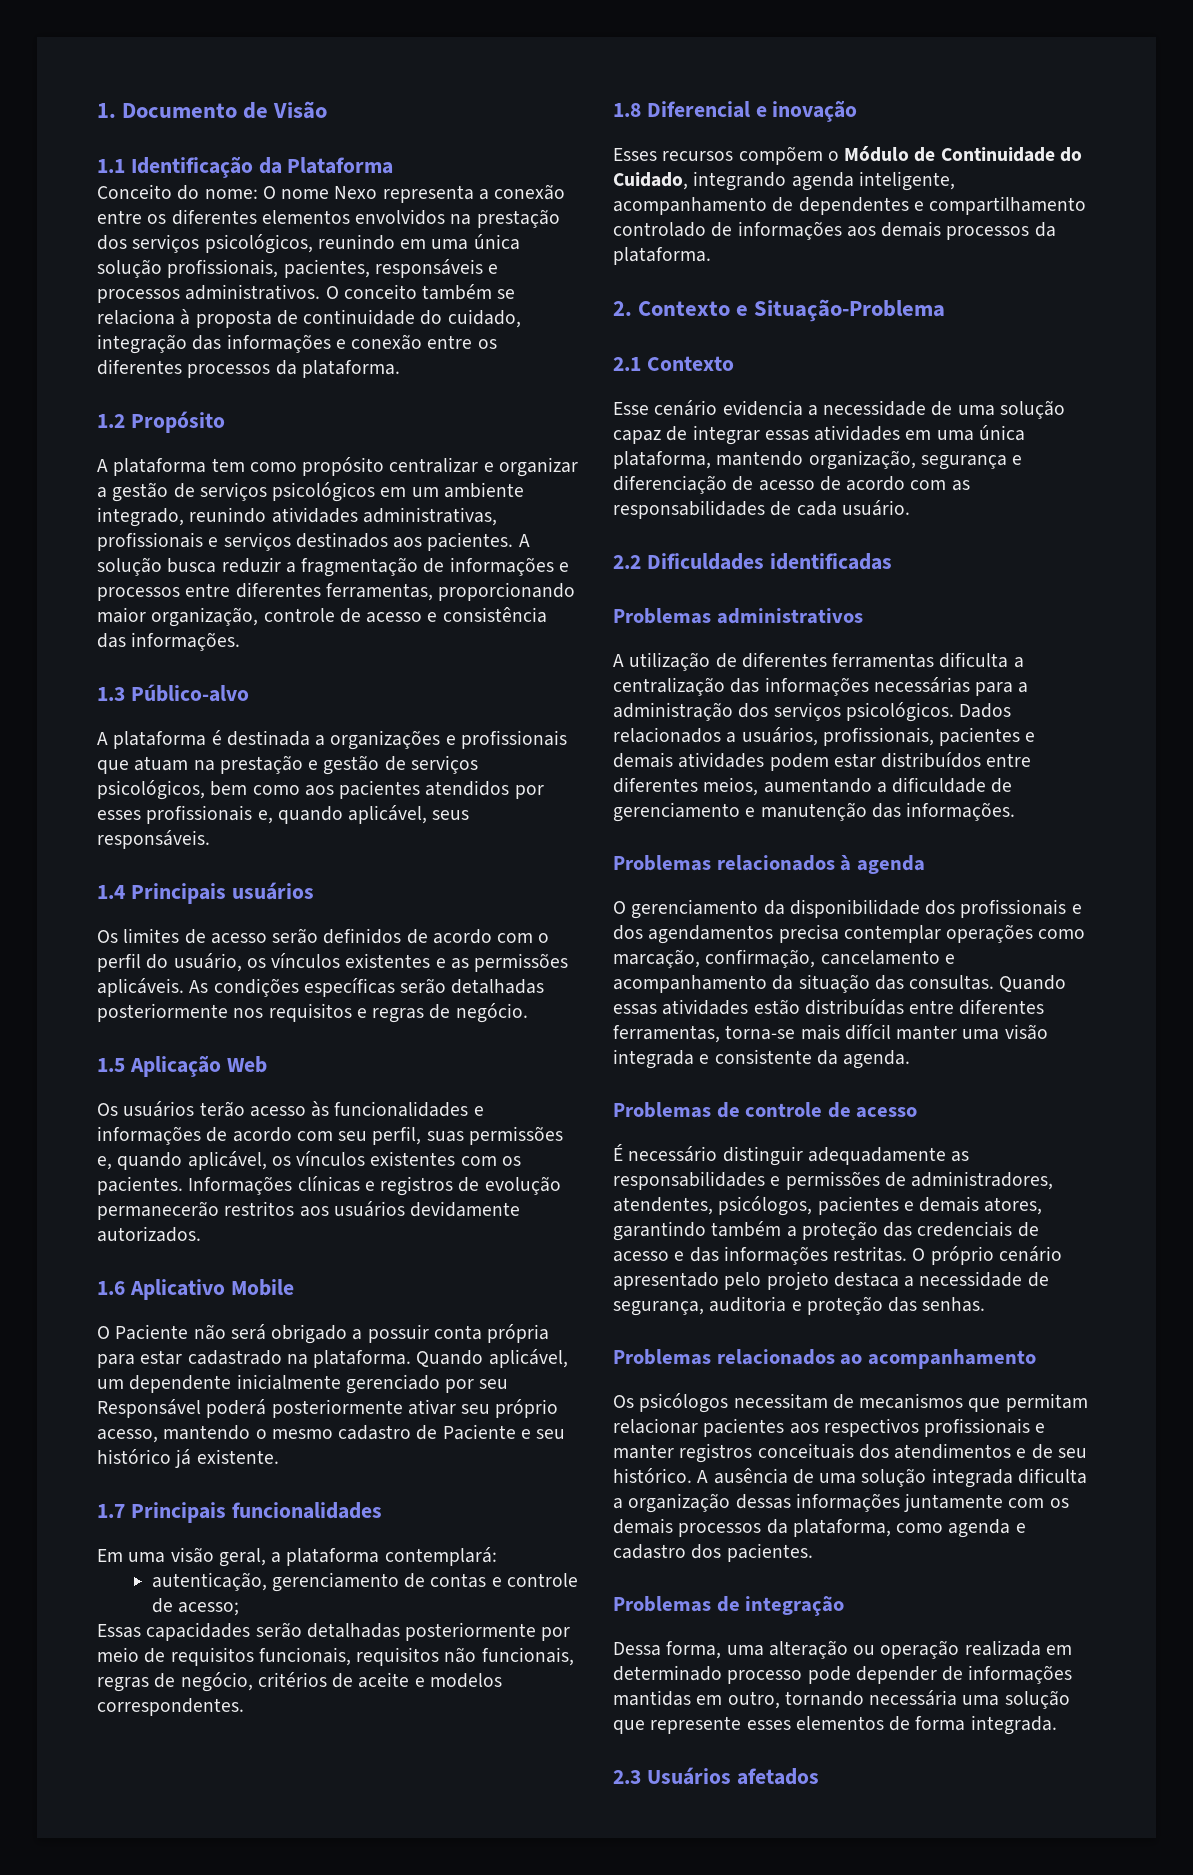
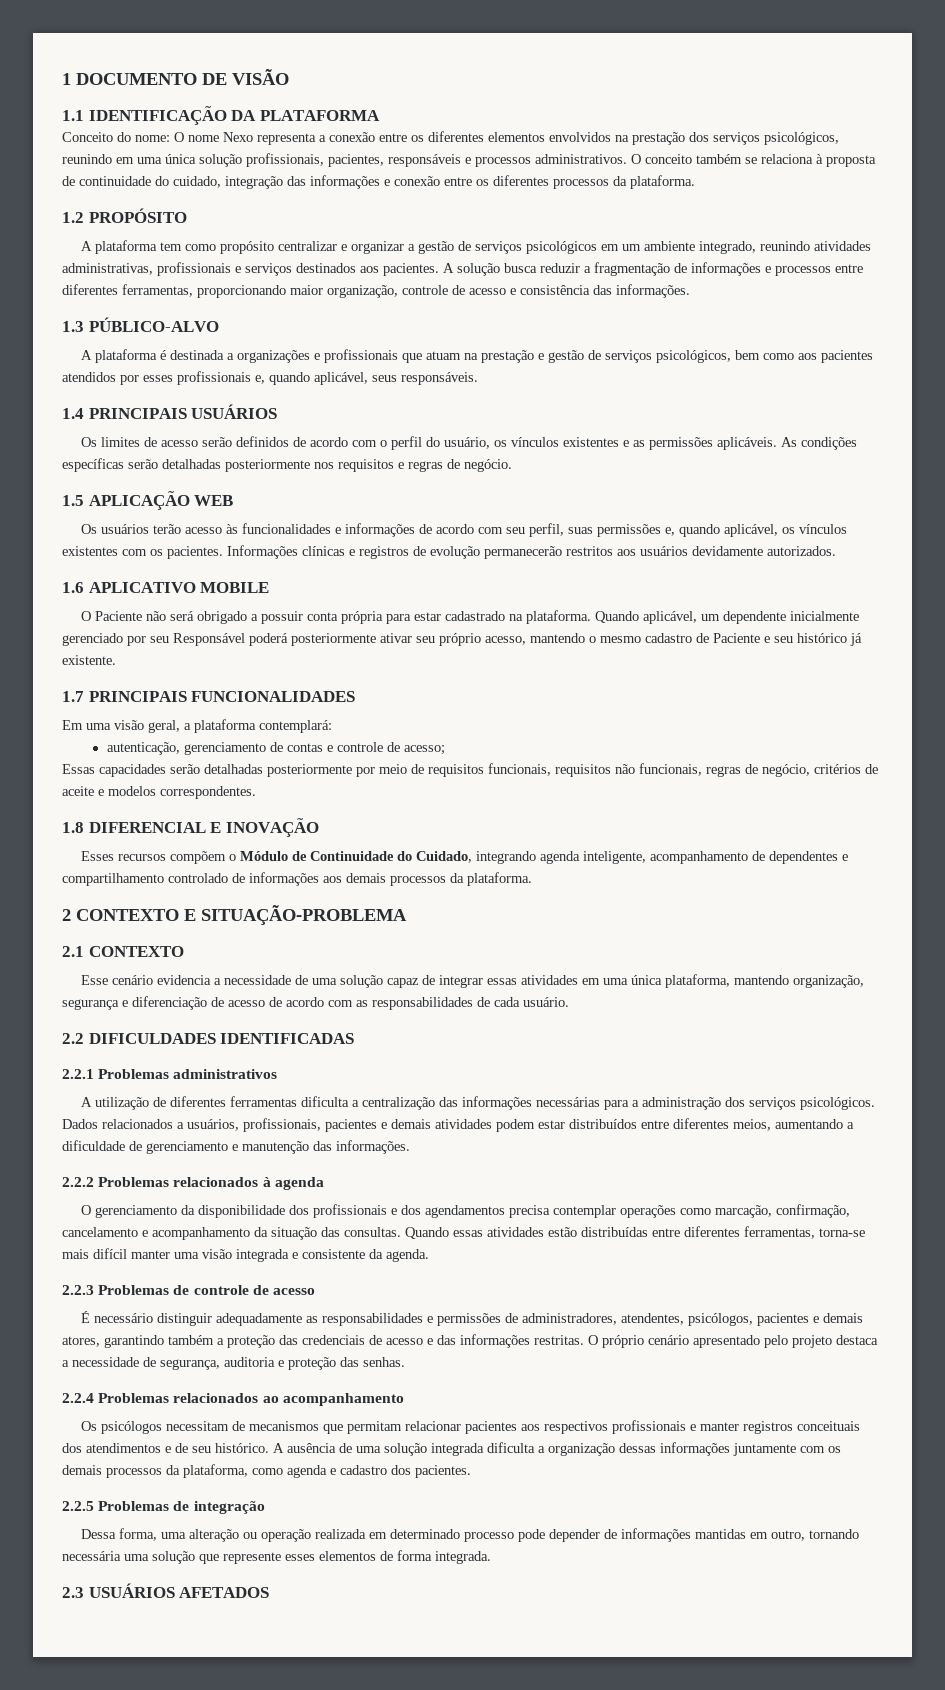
- 1. Documento de Visão
- 1.1 Identificação da Plataforma
+ 1 DOCUMENTO DE VISÃO
+ 1.1 IDENTIFICAÇÃO DA PLATAFORMA
- 1.2 Propósito
+ 1.2 PROPÓSITO
- 1.3 Público-alvo
+ 1.3 PÚBLICO-ALVO
- 1.4 Principais usuários
+ 1.4 PRINCIPAIS USUÁRIOS
- 1.5 Aplicação Web
+ 1.5 APLICAÇÃO WEB
- 1.6 Aplicativo Mobile
+ 1.6 APLICATIVO MOBILE
- 1.7 Principais funcionalidades
+ 1.7 PRINCIPAIS FUNCIONALIDADES
- 1.8 Diferencial e inovação
+ 1.8 DIFERENCIAL E INOVAÇÃO
- 2. Contexto e Situação-Problema
+ 2 CONTEXTO E SITUAÇÃO-PROBLEMA
- 2.1 Contexto
+ 2.1 CONTEXTO
- 2.2 Dificuldades identificadas
- Problemas administrativos
+ 2.2 DIFICULDADES IDENTIFICADAS
+ 2.2.1 Problemas administrativos
- Problemas relacionados à agenda
+ 2.2.2 Problemas relacionados à agenda
- Problemas de controle de acesso
+ 2.2.3 Problemas de controle de acesso
- Problemas relacionados ao acompanhamento
+ 2.2.4 Problemas relacionados ao acompanhamento
- Problemas de integração
+ 2.2.5 Problemas de integração
- 2.3 Usuários afetados
+ 2.3 USUÁRIOS AFETADOS

